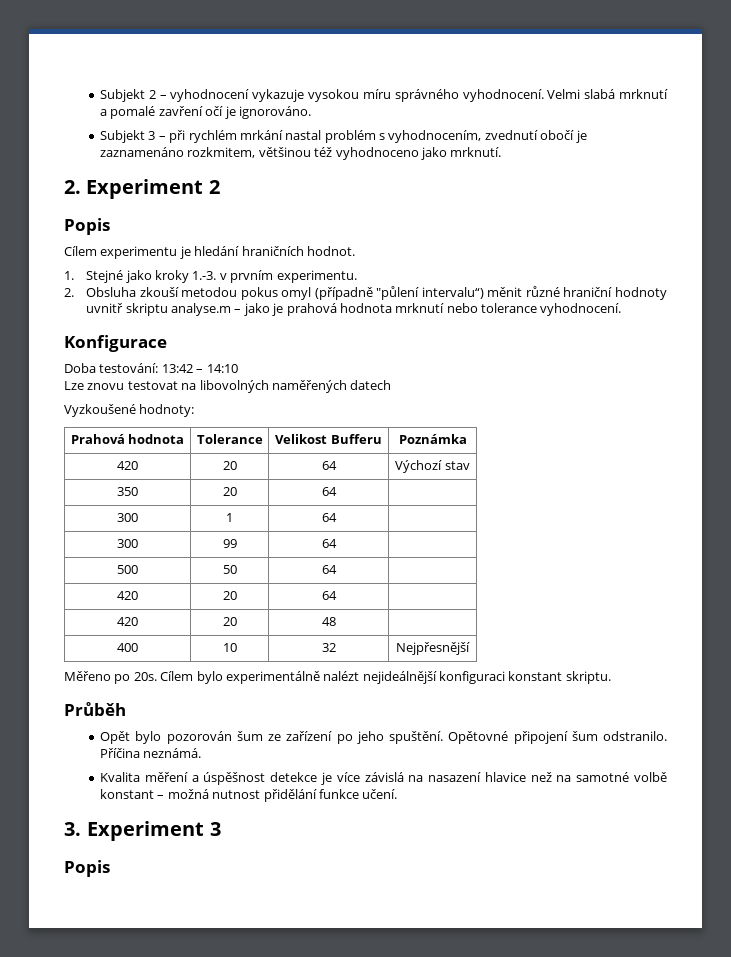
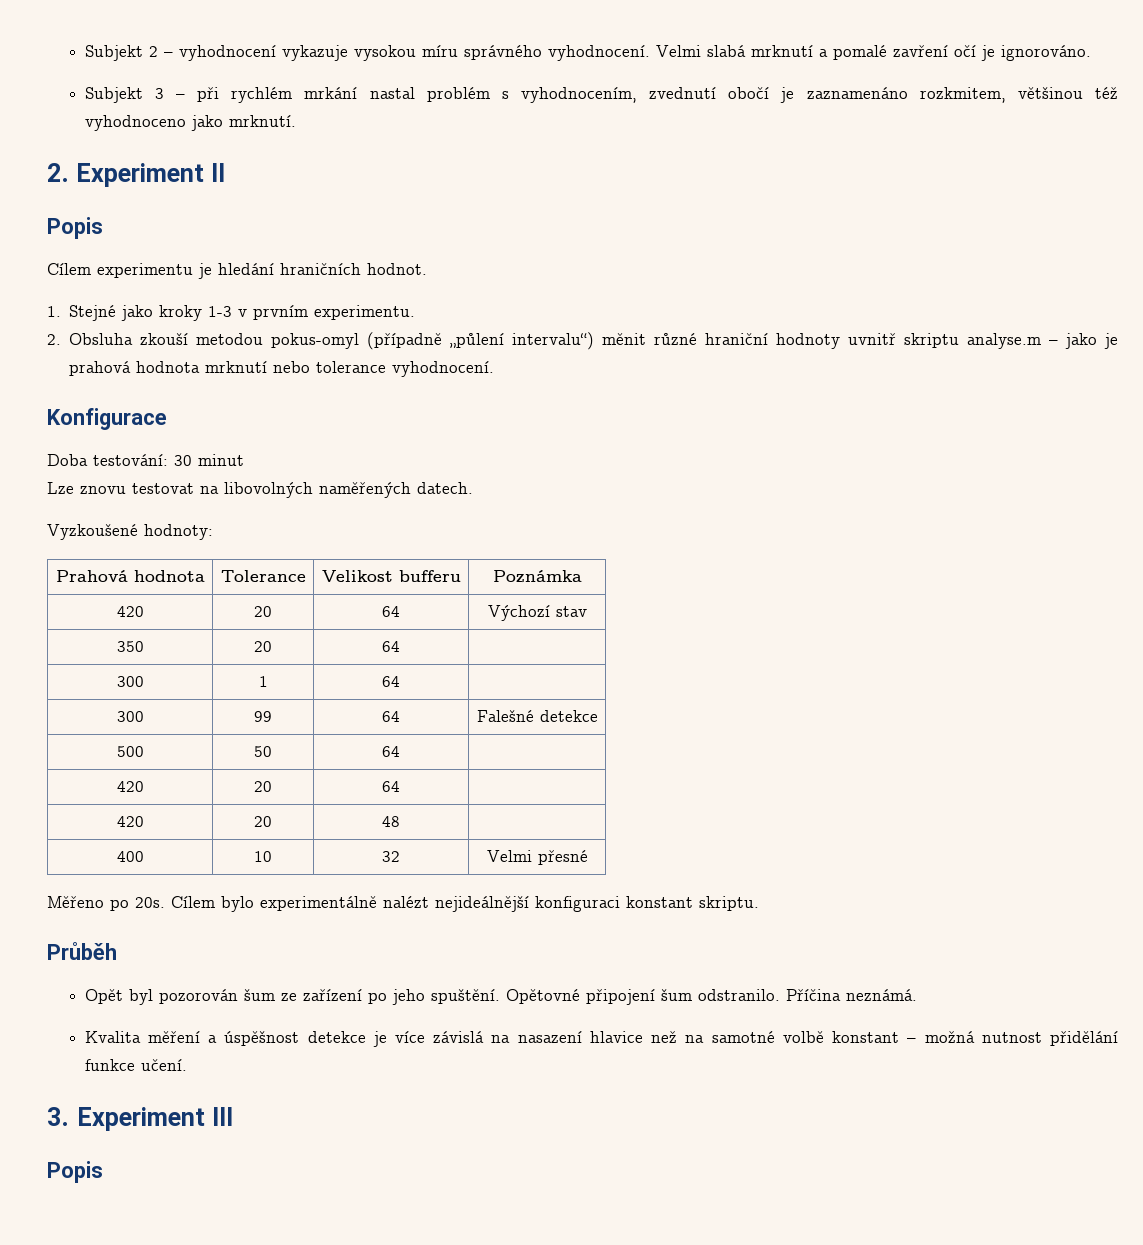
- 2. Experiment 2
+ 2. Experiment II
- 1. Stejné jako kroky 1.-3. v prvním experimentu.
+ 1. Stejné jako kroky 1-3 v prvním experimentu.
- 2. Obsluha zkouší metodou pokus omyl (případně "půlení intervalu“) měnit různé hraniční hodnoty uvnitř skriptu analyse.m – jako je prahová hodnota mrknutí nebo tolerance vyhodnocení.
+ 2. Obsluha zkouší metodou pokus-omyl (případně „půlení intervalu“) měnit různé hraniční hodnoty uvnitř skriptu analyse.m – jako je prahová hodnota mrknutí nebo tolerance vyhodnocení.
- Doba testování: 13:42 – 14:10
+ Doba testování: 30 minut
- Lze znovu testovat na libovolných naměřených datech
+ Lze znovu testovat na libovolných naměřených datech.
- Prahová hodnota | Tolerance | Velikost Bufferu | Poznámka
+ Prahová hodnota | Tolerance | Velikost bufferu | Poznámka
- 300 | 99 | 64 |
+ 300 | 99 | 64 | Falešné detekce
- 400 | 10 | 32 | Nejpřesnější
+ 400 | 10 | 32 | Velmi přesné
- Opět bylo pozorován šum ze zařízení po jeho spuštění.
+ Opět byl pozorován šum ze zařízení po jeho spuštění.
- 3. Experiment 3
+ 3. Experiment III

